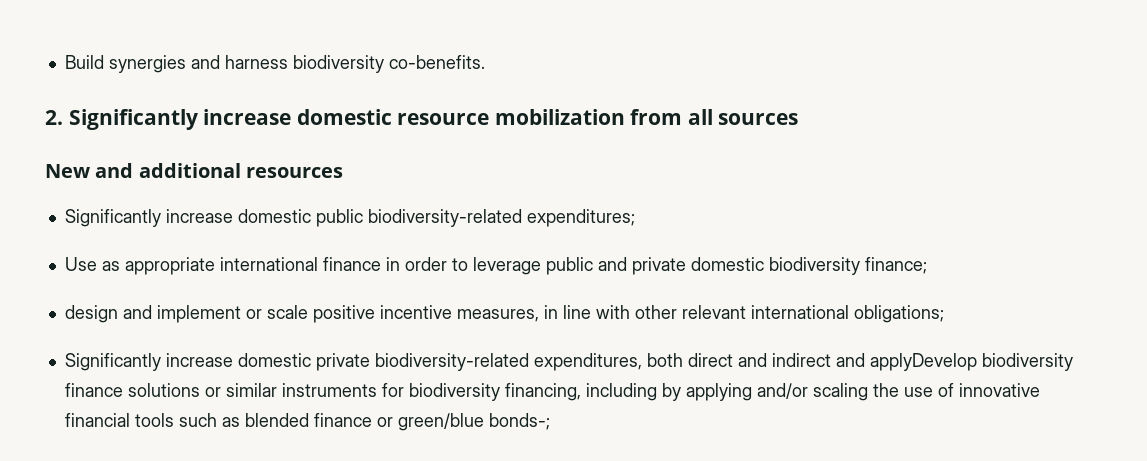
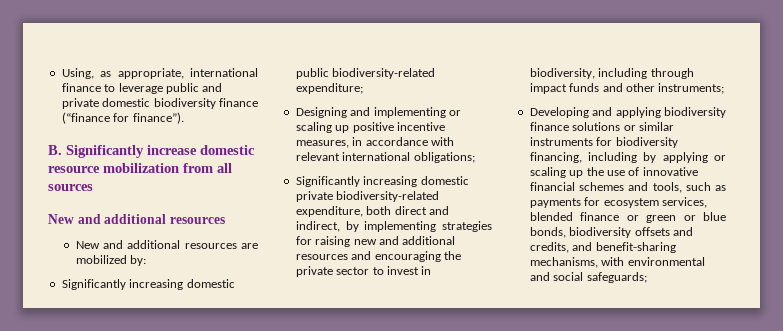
- Build synergies and harness biodiversity co-benefits.
- 2. Significantly increase domestic resource mobilization from all sources
+ Using, as appropriate, international finance to leverage public and private domestic biodiversity finance (“finance for finance”).
+ B. Significantly increase domestic resource mobilization from all sources
- Significantly increase domestic public biodiversity-related expenditures;
- Use as appropriate international finance in order to leverage public and private domestic biodiversity finance;
- design and implement or scale positive incentive measures, in line with other relevant international obligations;
+ New and additional resources are mobilized by:
+ Significantly increasing domestic public biodiversity-related expenditure;
+ Designing and implementing or scaling up positive incentive measures, in accordance with relevant international obligations;
- Significantly increase domestic private biodiversity-related expenditures, both direct and indirect and applyDevelop biodiversity finance solutions or similar instruments for biodiversity financing, including by applying and/or scaling the use of innovative financial tools such as blended finance or green/blue bonds-;
+ Significantly increasing domestic private biodiversity-related expenditure, both direct and indirect, by implementing strategies for raising new and additional resources and encouraging the private sector to invest in biodiversity, including through impact funds and other instruments;
+ Developing and applying biodiversity finance solutions or similar instruments for biodiversity financing, including by applying or scaling up the use of innovative financial schemes and tools, such as payments for ecosystem services, blended finance or green or blue bonds, biodiversity offsets and credits, and benefit-sharing mechanisms, with environmental and social safeguards;

